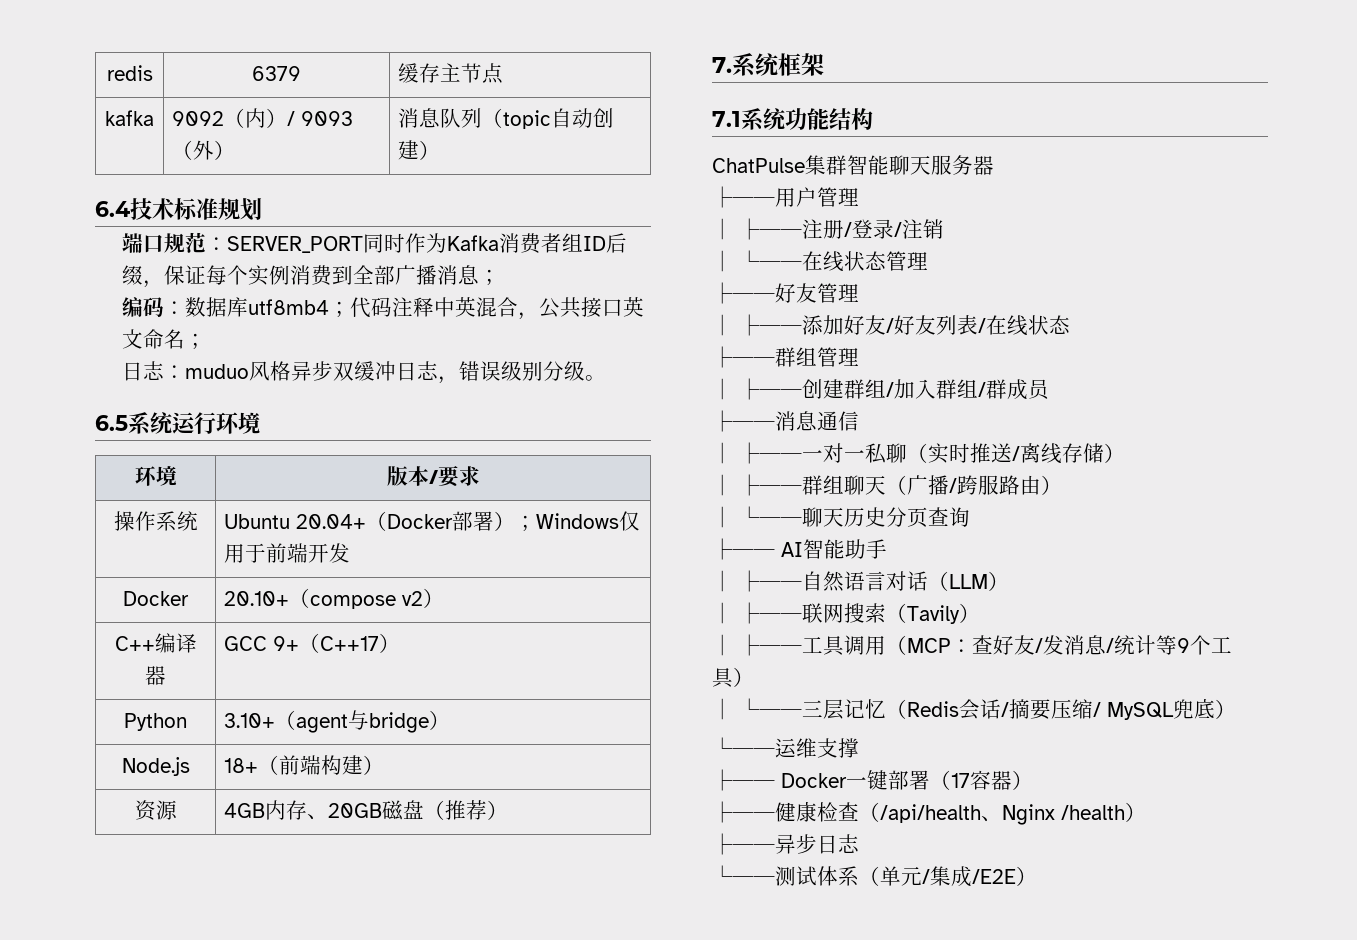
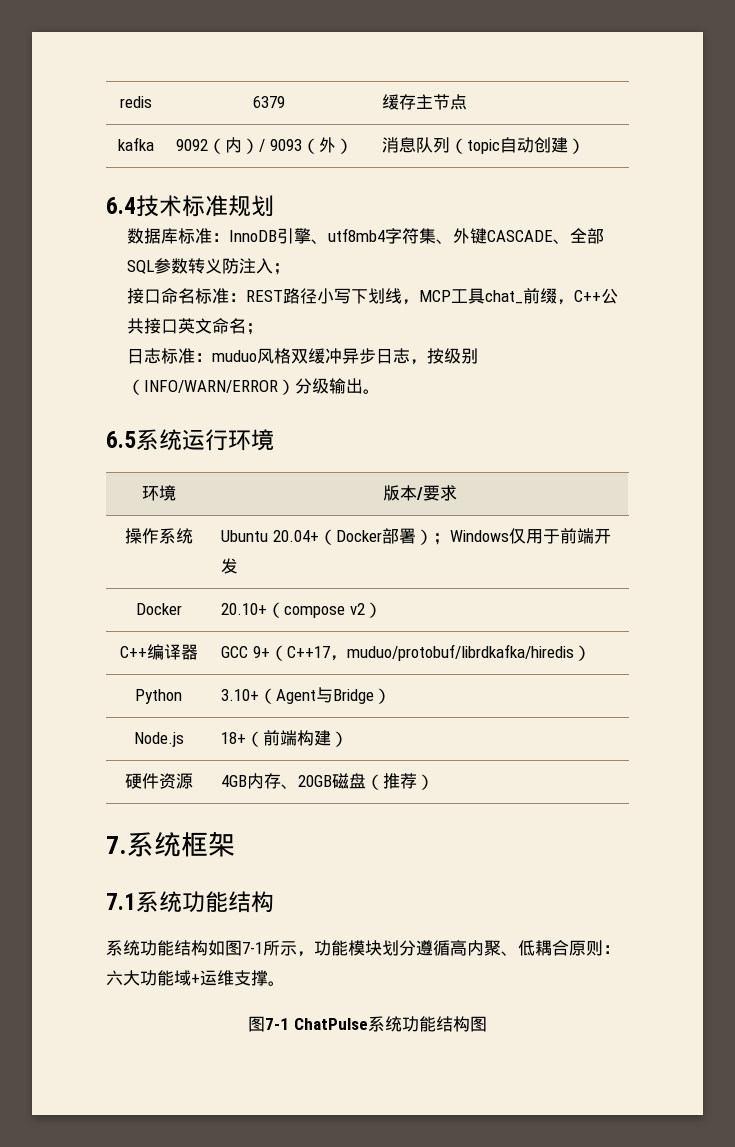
- 端口规范：SERVER_PORT同时作为Kafka消费者组ID后缀，保证每个实例消费到全部广播消息；
- 编码：数据库utf8mb4；代码注释中英混合，公共接口英文命名；
+ 数据库标准：InnoDB引擎、utf8mb4字符集、外键CASCADE、全部SQL参数转义防注入；
+ 接口命名标准：REST路径小写下划线，MCP工具chat_前缀，C++公共接口英文命名；
- 日志：muduo风格异步双缓冲日志，错误级别分级。
+ 日志标准：muduo风格双缓冲异步日志，按级别（INFO/WARN/ERROR）分级输出。
- C++编译器 | GCC 9+（C++17）
+ C++编译器 | GCC 9+（C++17，muduo/protobuf/librdkafka/hiredis）
- Python | 3.10+（agent与bridge）
+ Python | 3.10+（Agent与Bridge）
- 资源 | 4GB内存、20GB磁盘（推荐）
+ 硬件资源 | 4GB内存、20GB磁盘（推荐）
- ChatPulse集群智能聊天服务器
- ├──用户管理
- │ ├──注册/登录/注销
- │ └──在线状态管理
- ├──好友管理
- │ ├──添加好友/好友列表/在线状态
- ├──群组管理
- │ ├──创建群组/加入群组/群成员
- ├──消息通信
- │ ├──一对一私聊（实时推送/离线存储）
- │ ├──群组聊天（广播/跨服路由）
- │ └──聊天历史分页查询
- ├── AI智能助手
- │ ├──自然语言对话（LLM）
- │ ├──联网搜索（Tavily）
- │ ├──工具调用（MCP：查好友/发消息/统计等9个工具）
- │ └──三层记忆（Redis会话/摘要压缩/ MySQL兜底）
- └──运维支撑
- ├── Docker一键部署（17容器）
- ├──健康检查（/api/health、Nginx /health）
- ├──异步日志
- └──测试体系（单元/集成/E2E）
+ 系统功能结构如图7-1所示，功能模块划分遵循高内聚、低耦合原则：六大功能域+运维支撑。
+ 图7-1 ChatPulse系统功能结构图

